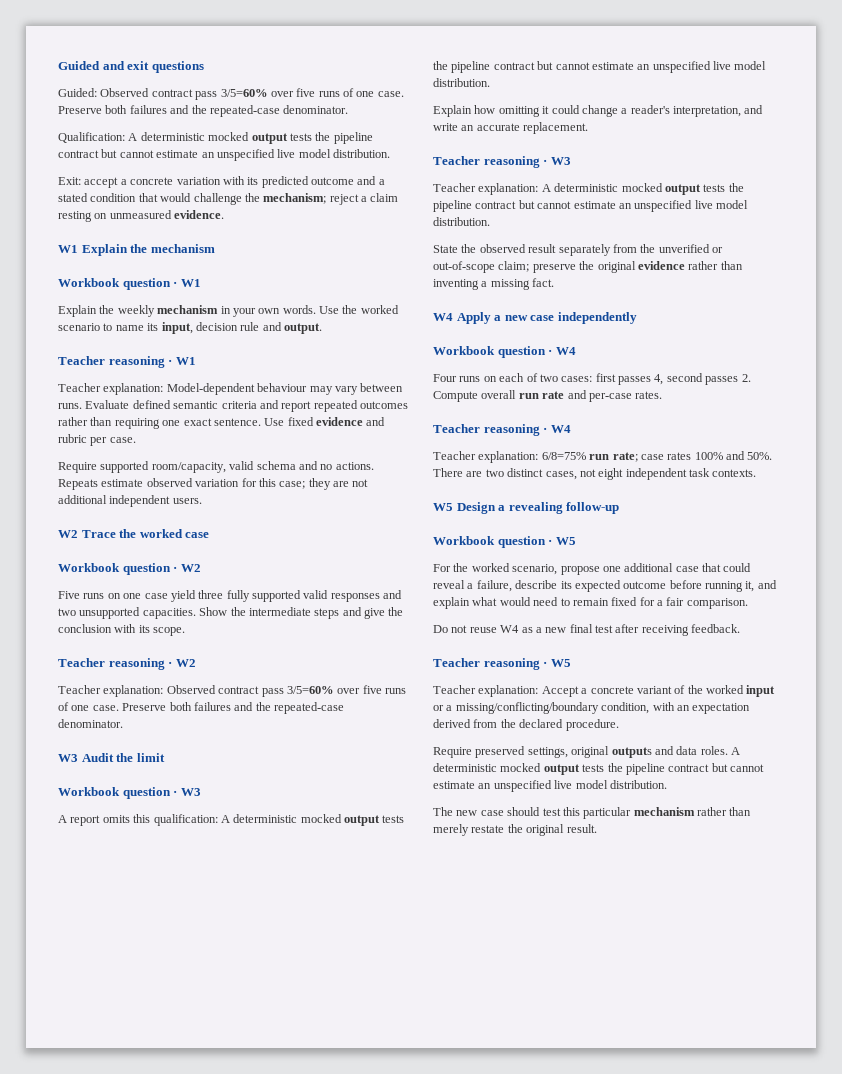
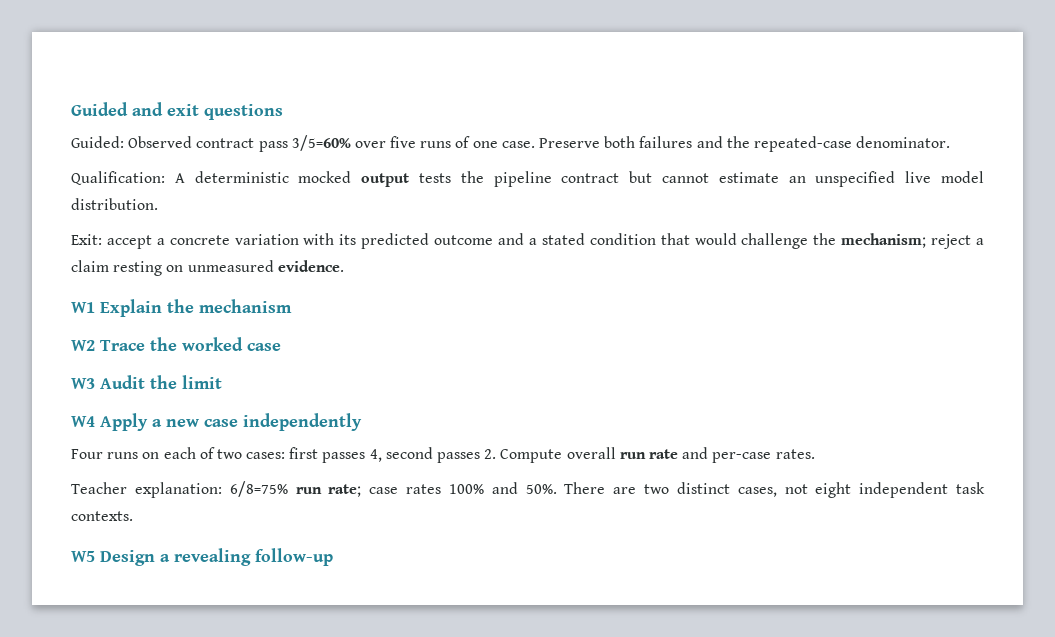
- Workbook question · W1
- Explain the weekly mechanism in your own words. Use the worked scenario to name its input, decision rule and output.
- Teacher reasoning · W1
- Teacher explanation: Model-dependent behaviour may vary between runs. Evaluate defined semantic criteria and report repeated outcomes rather than requiring one exact sentence. Use fixed evidence and rubric per case.
- Require supported room/capacity, valid schema and no actions. Repeats estimate observed variation for this case; they are not additional independent users.
- Workbook question · W2
- Five runs on one case yield three fully supported valid responses and two unsupported capacities. Show the intermediate steps and give the conclusion with its scope.
- Teacher reasoning · W2
- Teacher explanation: Observed contract pass 3/5=60% over five runs of one case. Preserve both failures and the repeated-case denominator.
  W3 Audit the limit
- Workbook question · W3
- A report omits this qualification: A deterministic mocked output tests the pipeline contract but cannot estimate an unspecified live model distribution.
- Explain how omitting it could change a reader's interpretation, and write an accurate replacement.
- Teacher reasoning · W3
- Teacher explanation: A deterministic mocked output tests the pipeline contract but cannot estimate an unspecified live model distribution.
- State the observed result separately from the unverified or out-of-scope claim; preserve the original evidence rather than inventing a missing fact.
- Workbook question · W4
- Teacher reasoning · W4
- Workbook question · W5
- For the worked scenario, propose one additional case that could reveal a failure, describe its expected outcome before running it, and explain what would need to remain fixed for a fair comparison.
- Do not reuse W4 as a new final test after receiving feedback.
- Teacher reasoning · W5
- Teacher explanation: Accept a concrete variant of the worked input or a missing/conflicting/boundary condition, with an expectation derived from the declared procedure.
- Require preserved settings, original outputs and data roles. A deterministic mocked output tests the pipeline contract but cannot estimate an unspecified live model distribution.
- The new case should test this particular mechanism rather than merely restate the original result.

